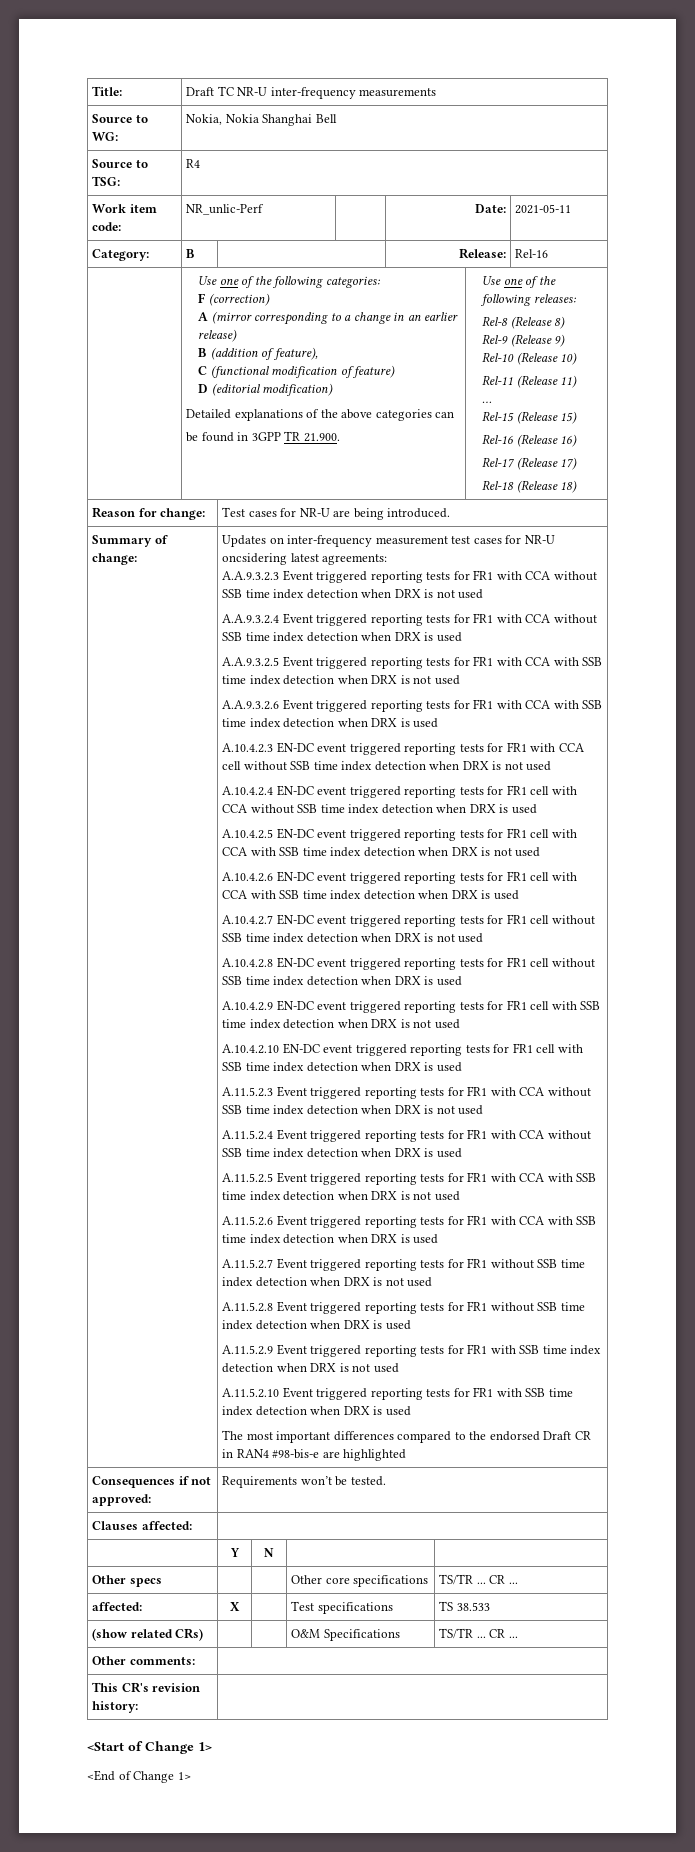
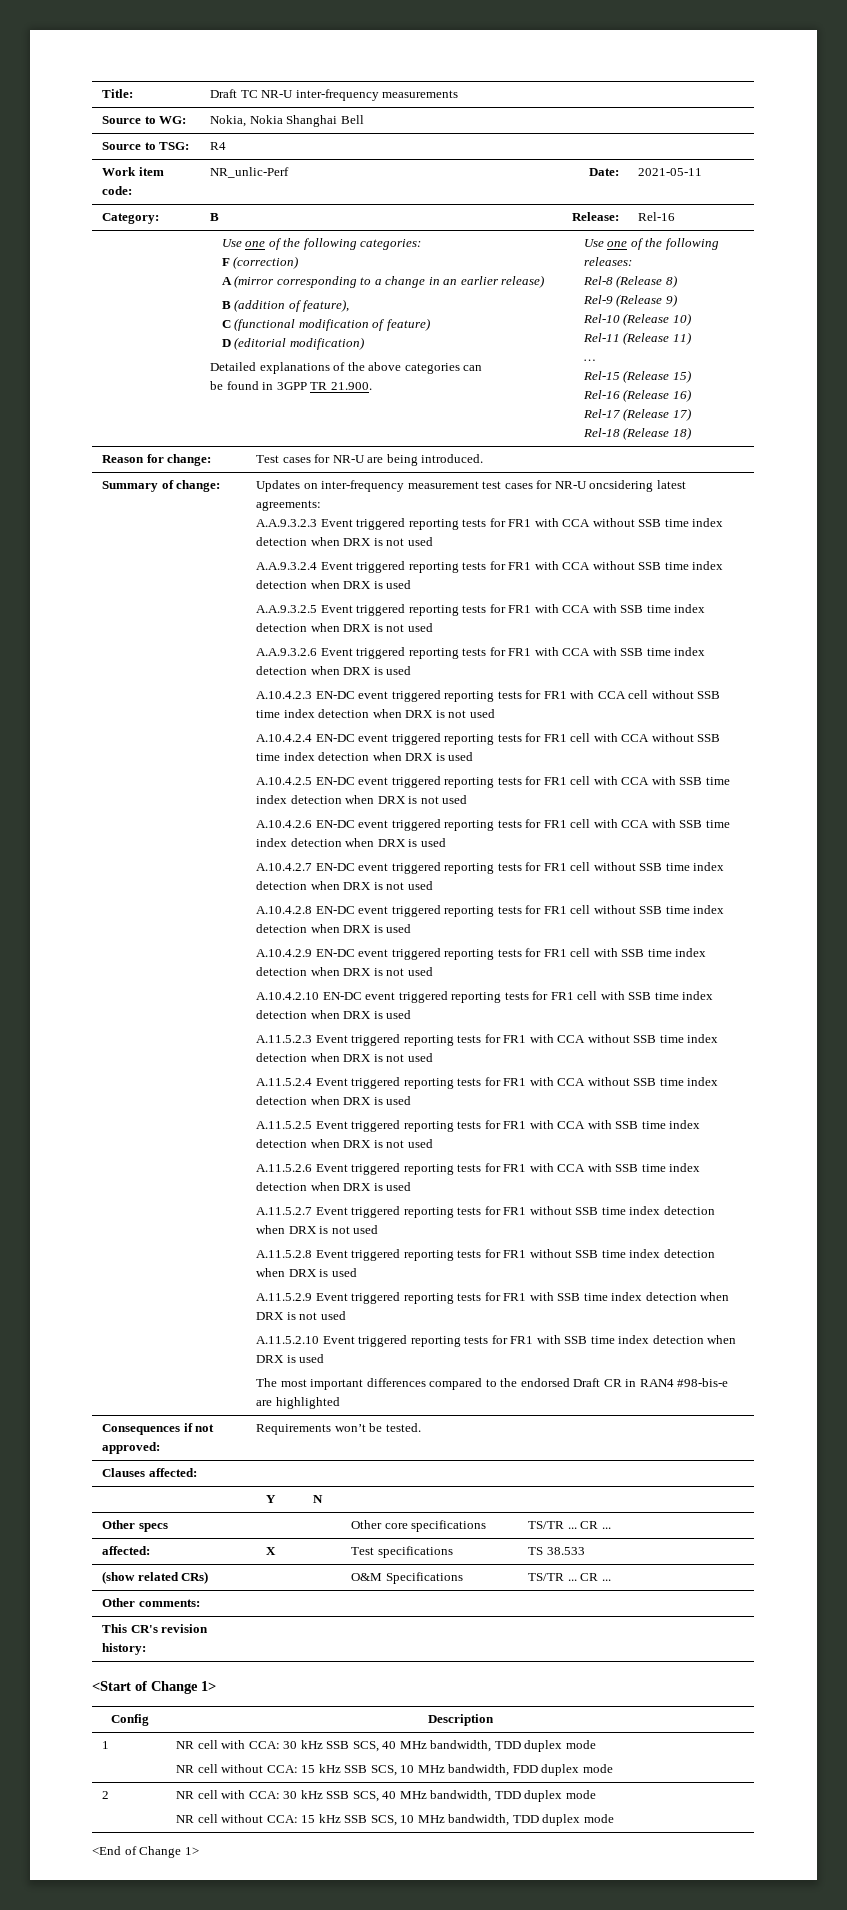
+ Config | Description
+ 1 | NR cell with CCA: 30 kHz SSB SCS, 40 MHz bandwidth, TDD duplex mode
+ NR cell without CCA: 15 kHz SSB SCS, 10 MHz bandwidth, FDD duplex mode
+ 2 | NR cell with CCA: 30 kHz SSB SCS, 40 MHz bandwidth, TDD duplex mode
+ NR cell without CCA: 15 kHz SSB SCS, 10 MHz bandwidth, TDD duplex mode

